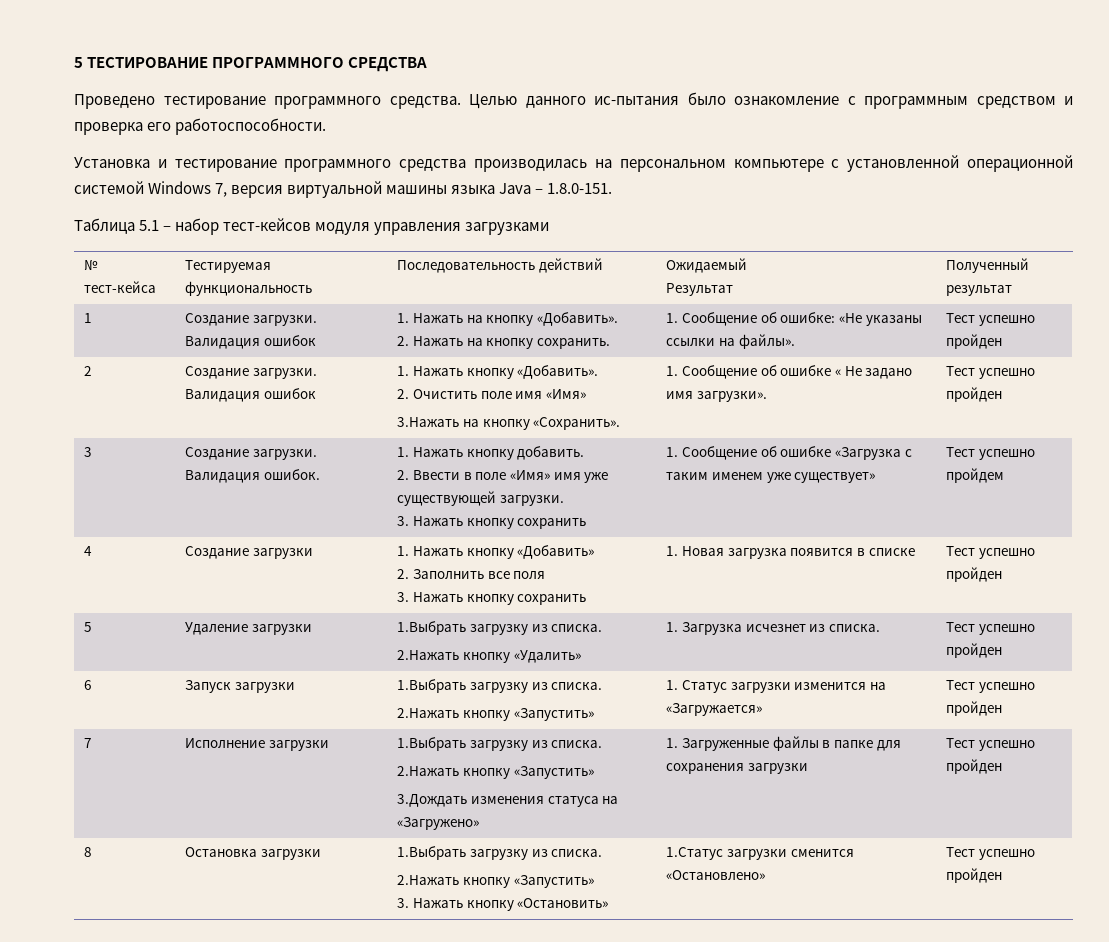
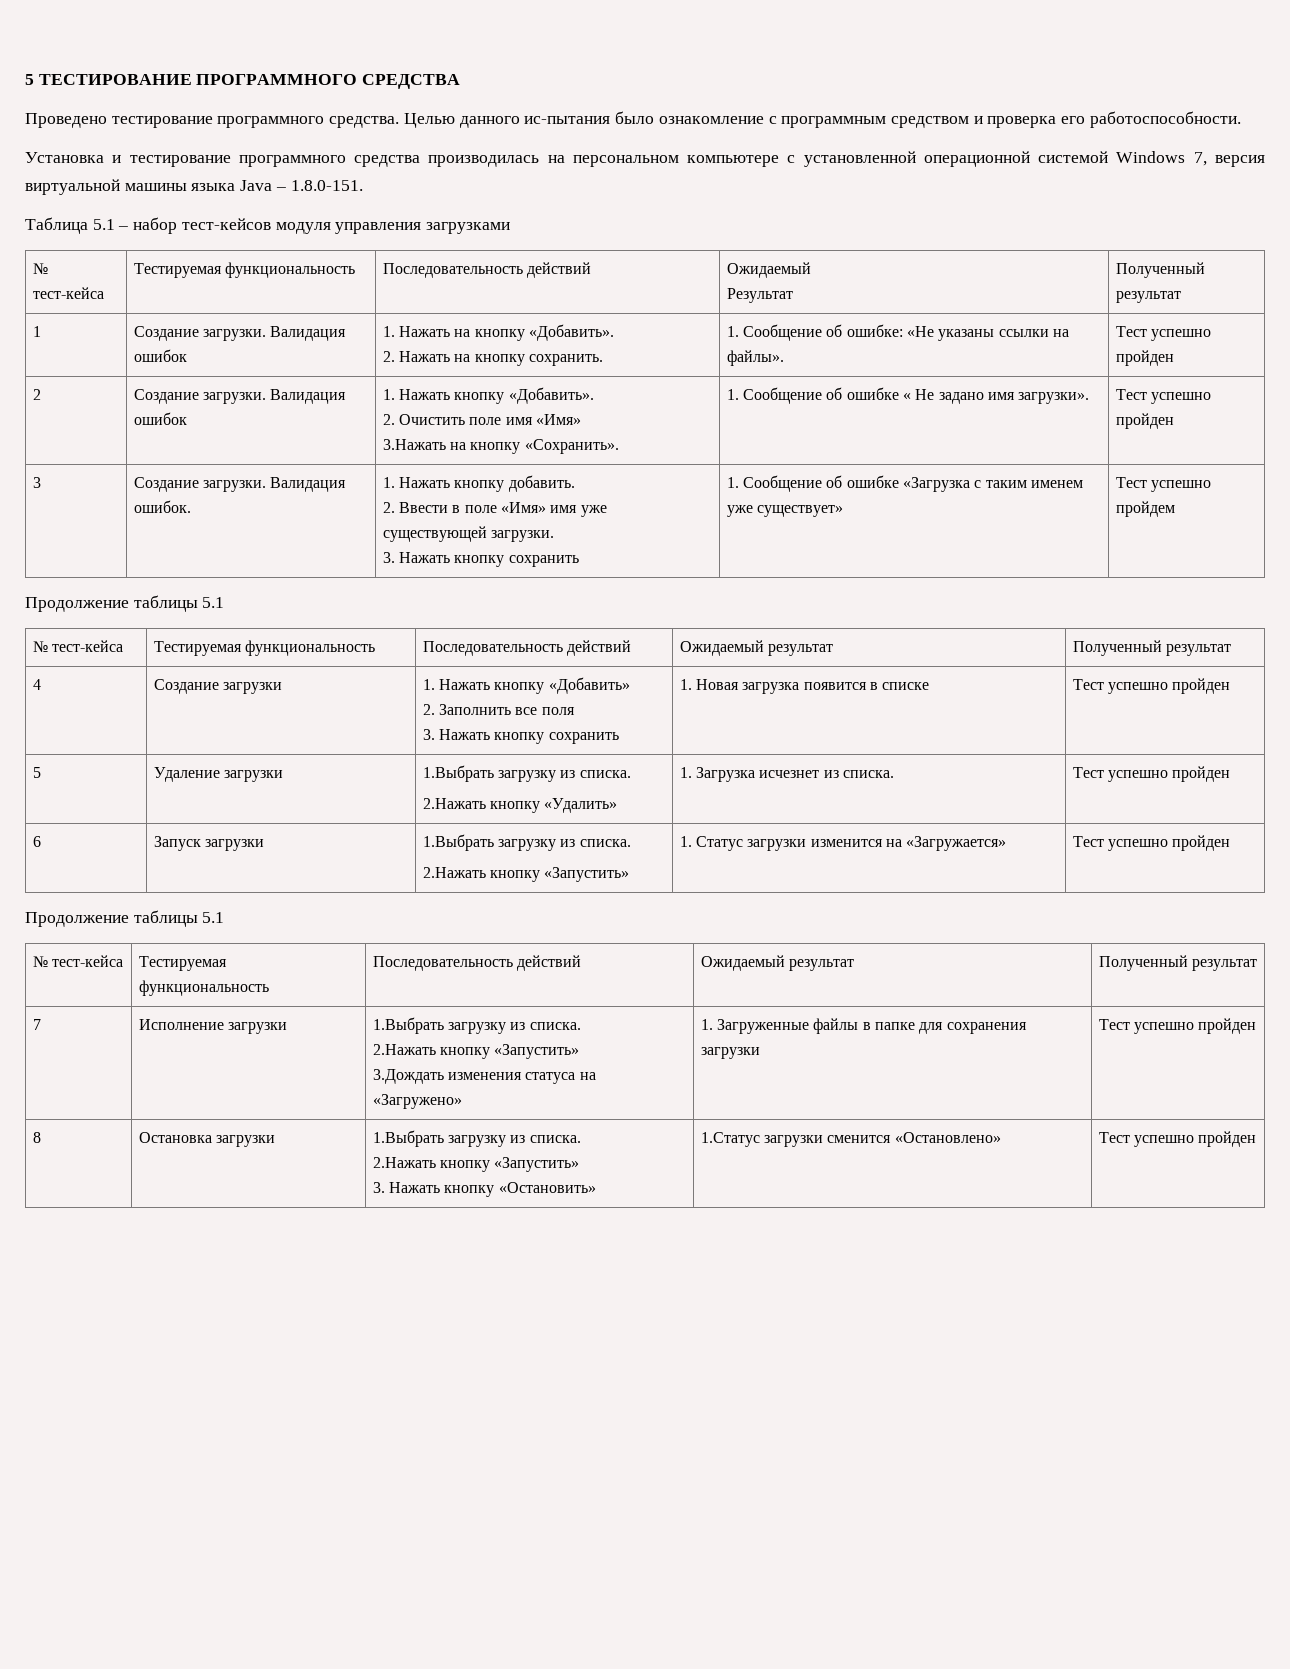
  3 | Создание загрузки. Валидация ошибок. | 1. Нажать кнопку добавить.
  2. Ввести в поле «Имя» имя уже существующей загрузки.
  3. Нажать кнопку сохранить | 1. Сообщение об ошибке «Загрузка с таким именем уже существует» | Тест успешно пройдем
+ Продолжение таблицы 5.1
+ № тест-кейса | Тестируемая функциональность | Последовательность действий | Ожидаемый результат | Полученный результат
  6 | Запуск загрузки | 1.Выбрать загрузку из списка.
  2.Нажать кнопку «Запустить» | 1. Статус загрузки изменится на «Загружается» | Тест успешно пройден
+ Продолжение таблицы 5.1
+ № тест-кейса | Тестируемая функциональность | Последовательность действий | Ожидаемый результат | Полученный результат

